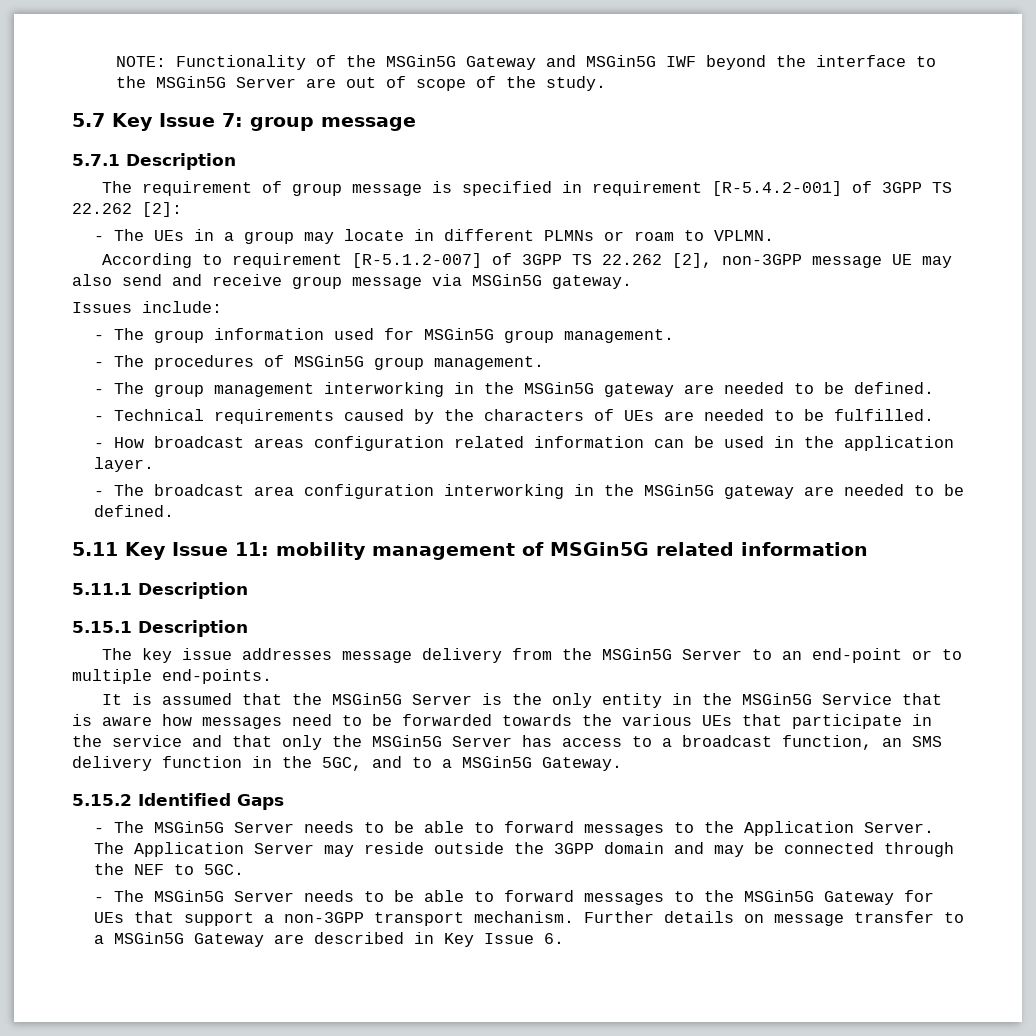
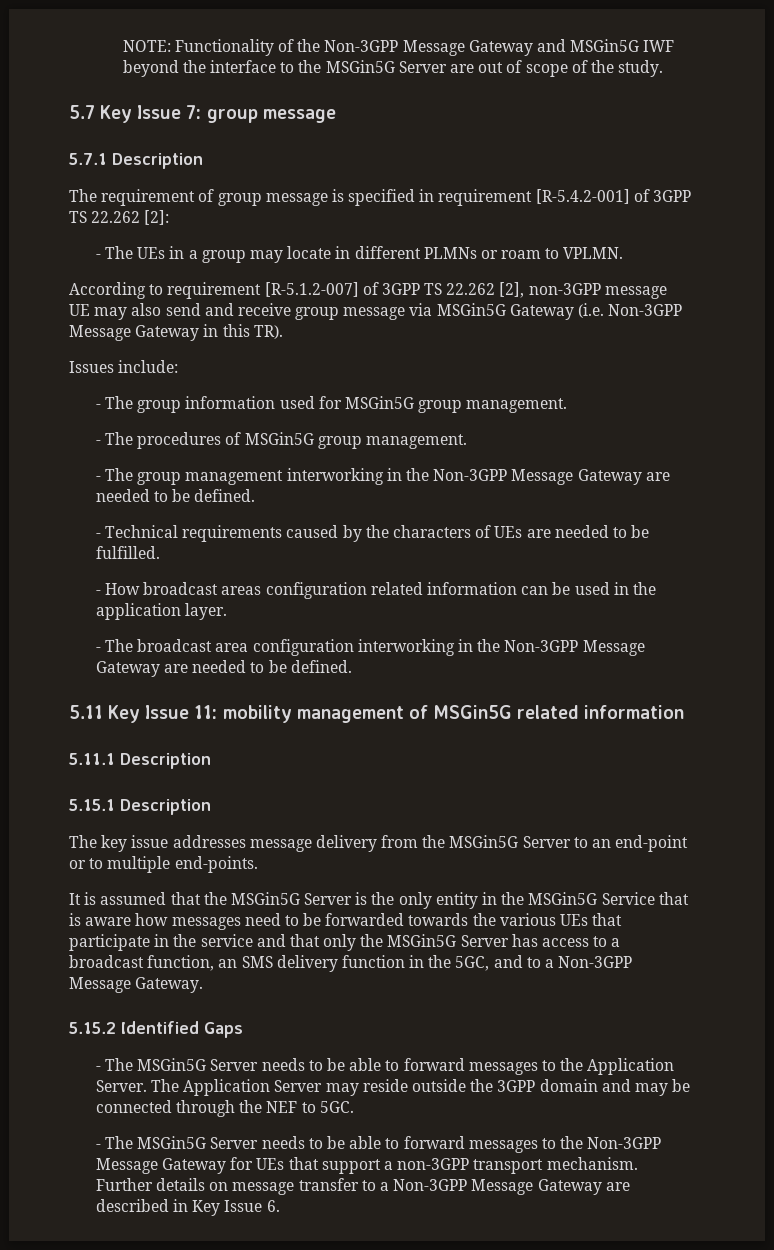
- NOTE: Functionality of the MSGin5G Gateway and MSGin5G IWF beyond the interface to the MSGin5G Server are out of scope of the study.
+ NOTE: Functionality of the Non-3GPP Message Gateway and MSGin5G IWF beyond the interface to the MSGin5G Server are out of scope of the study.
- According to requirement [R-5.1.2-007] of 3GPP TS 22.262 [2], non-3GPP message UE may also send and receive group message via MSGin5G gateway.
+ According to requirement [R-5.1.2-007] of 3GPP TS 22.262 [2], non-3GPP message UE may also send and receive group message via MSGin5G Gateway (i.e. Non-3GPP Message Gateway in this TR).
- - The group management interworking in the MSGin5G gateway are needed to be defined.
+ - The group management interworking in the Non-3GPP Message Gateway are needed to be defined.
- - The broadcast area configuration interworking in the MSGin5G gateway are needed to be defined.
+ - The broadcast area configuration interworking in the Non-3GPP Message Gateway are needed to be defined.
- It is assumed that the MSGin5G Server is the only entity in the MSGin5G Service that is aware how messages need to be forwarded towards the various UEs that participate in the service and that only the MSGin5G Server has access to a broadcast function, an SMS delivery function in the 5GC, and to a MSGin5G Gateway.
+ It is assumed that the MSGin5G Server is the only entity in the MSGin5G Service that is aware how messages need to be forwarded towards the various UEs that participate in the service and that only the MSGin5G Server has access to a broadcast function, an SMS delivery function in the 5GC, and to a Non-3GPP Message Gateway.
- - The MSGin5G Server needs to be able to forward messages to the MSGin5G Gateway for UEs that support a non-3GPP transport mechanism.
+ - The MSGin5G Server needs to be able to forward messages to the Non-3GPP Message Gateway for UEs that support a non-3GPP transport mechanism.
- Further details on message transfer to a MSGin5G Gateway are described in Key Issue 6.
+ Further details on message transfer to a Non-3GPP Message Gateway are described in Key Issue 6.

